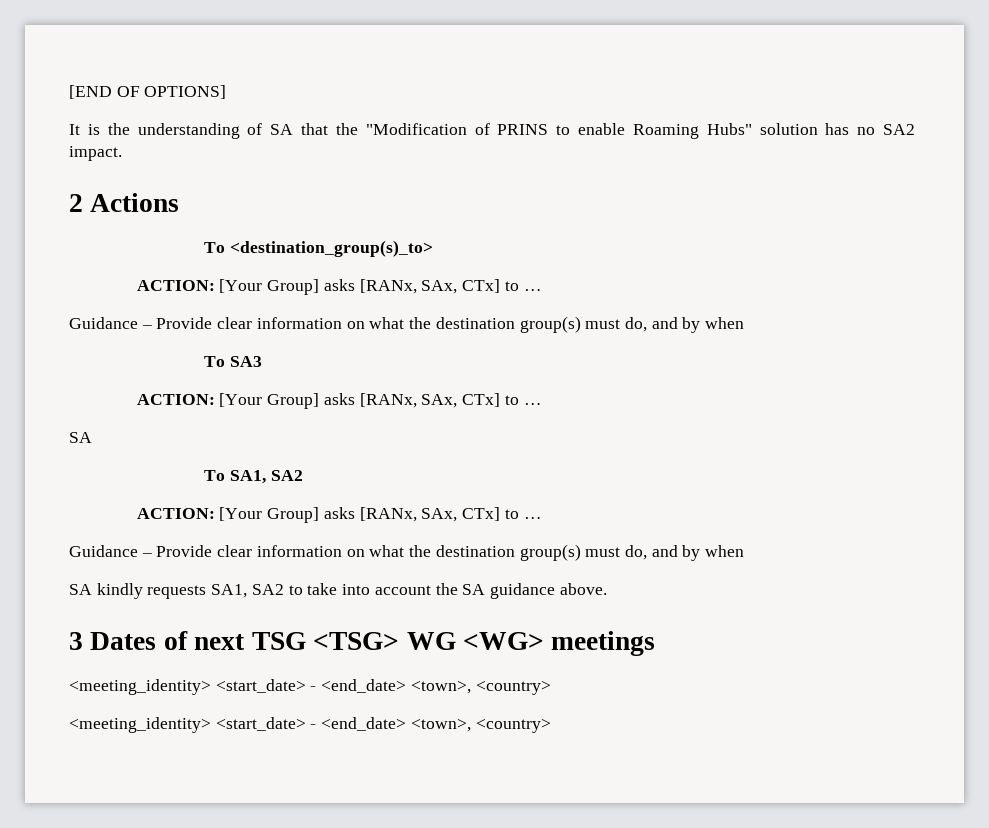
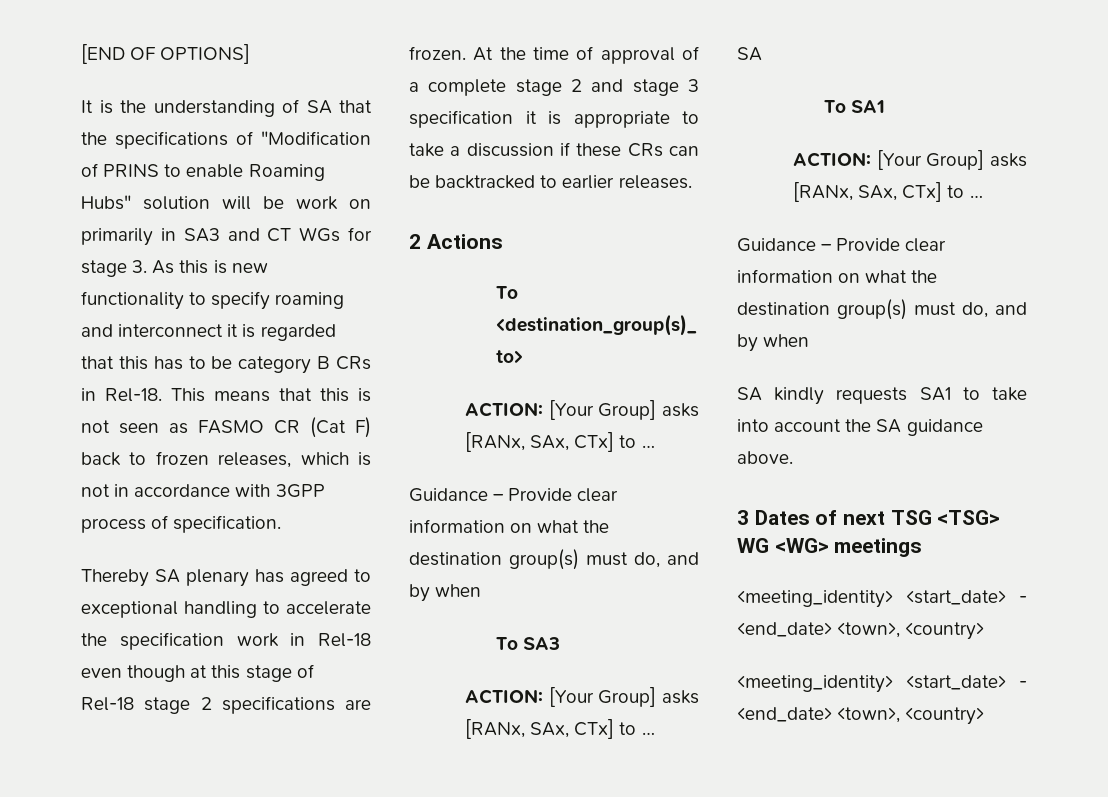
- It is the understanding of SA that the "Modification of PRINS to enable Roaming Hubs" solution has no SA2 impact.
+ It is the understanding of SA that the specifications of "Modification of PRINS to enable Roaming Hubs" solution will be work on primarily in SA3 and CT WGs for stage 3. As this is new functionality to specify roaming and interconnect it is regarded that this has to be category B CRs in Rel-18. This means that this is not seen as FASMO CR (Cat F) back to frozen releases, which is not in accordance with 3GPP process of specification.
+ Thereby SA plenary has agreed to exceptional handling to accelerate the specification work in Rel-18 even though at this stage of Rel-18 stage 2 specifications are frozen. At the time of approval of a complete stage 2 and stage 3 specification it is appropriate to take a discussion if these CRs can be backtracked to earlier releases.
- To SA1, SA2
+ To SA1
- SA kindly requests SA1, SA2 to take into account the SA guidance above.
+ SA kindly requests SA1 to take into account the SA guidance above.

